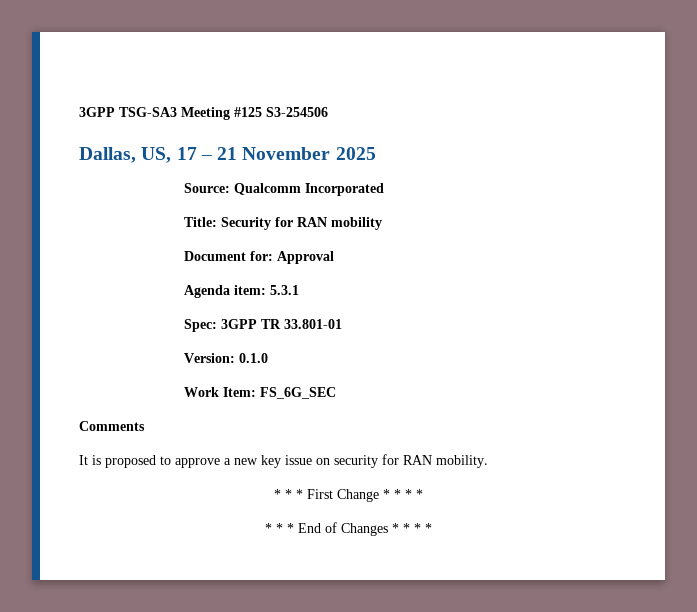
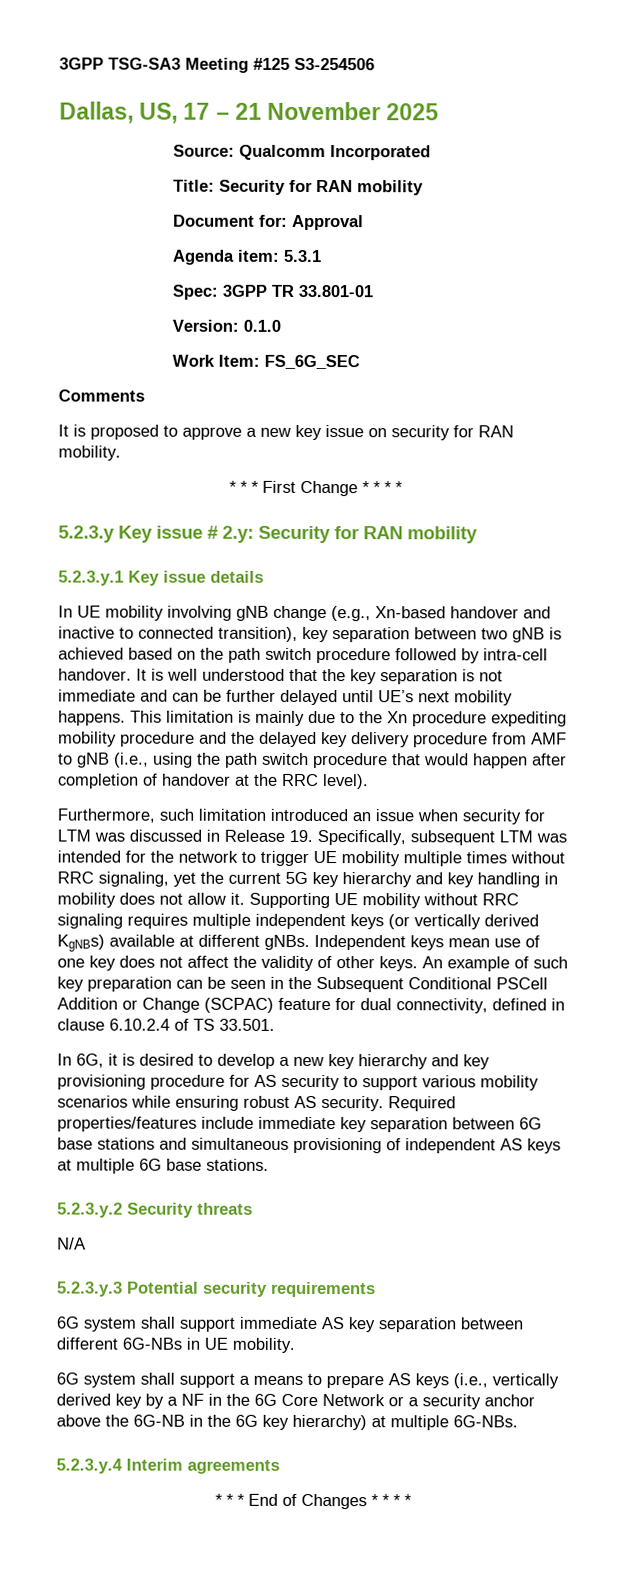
+ 5.2.3.y Key issue # 2.y: Security for RAN mobility
+ 5.2.3.y.1 Key issue details
+ In UE mobility involving gNB change (e.g., Xn-based handover and inactive to connected transition), key separation between two gNB is achieved based on the path switch procedure followed by intra-cell handover. It is well understood that the key separation is not immediate and can be further delayed until UE’s next mobility happens. This limitation is mainly due to the Xn procedure expediting mobility procedure and the delayed key delivery procedure from AMF to gNB (i.e., using the path switch procedure that would happen after completion of handover at the RRC level).
+ Furthermore, such limitation introduced an issue when security for LTM was discussed in Release 19. Specifically, subsequent LTM was intended for the network to trigger UE mobility multiple times without RRC signaling, yet the current 5G key hierarchy and key handling in mobility does not allow it. Supporting UE mobility without RRC signaling requires multiple independent keys (or vertically derived KgNBs) available at different gNBs. Independent keys mean use of one key does not affect the validity of other keys. An example of such key preparation can be seen in the Subsequent Conditional PSCell Addition or Change (SCPAC) feature for dual connectivity, defined in clause 6.10.2.4 of TS 33.501.
+ In 6G, it is desired to develop a new key hierarchy and key provisioning procedure for AS security to support various mobility scenarios while ensuring robust AS security. Required properties/features include immediate key separation between 6G base stations and simultaneous provisioning of independent AS keys at multiple 6G base stations.
+ 5.2.3.y.2 Security threats
+ N/A
+ 5.2.3.y.3 Potential security requirements
+ 6G system shall support immediate AS key separation between different 6G-NBs in UE mobility.
+ 6G system shall support a means to prepare AS keys (i.e., vertically derived key by a NF in the 6G Core Network or a security anchor above the 6G-NB in the 6G key hierarchy) at multiple 6G-NBs.
+ 5.2.3.y.4 Interim agreements

